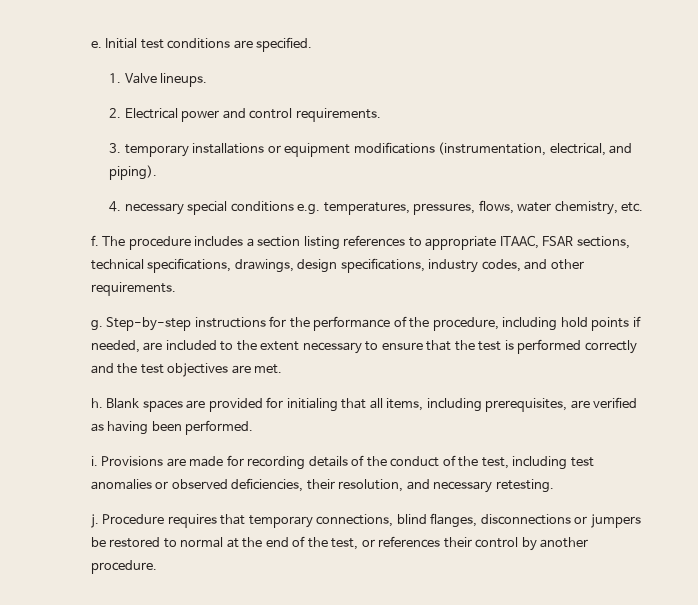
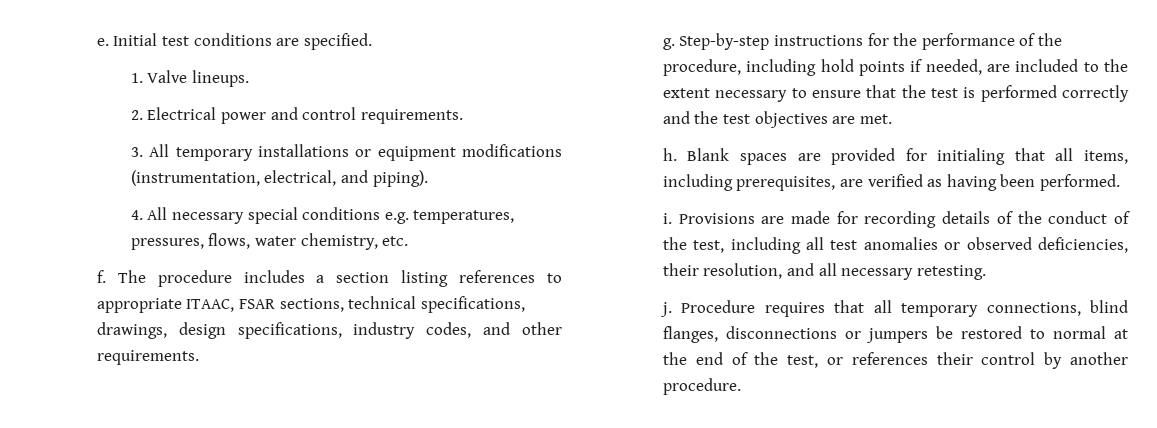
- 3. temporary installations or equipment modifications (instrumentation, electrical, and piping).
+ 3. All temporary installations or equipment modifications (instrumentation, electrical, and piping).
- 4. necessary special conditions e.g. temperatures, pressures, flows, water chemistry, etc.
+ 4. All necessary special conditions e.g. temperatures, pressures, flows, water chemistry, etc.
- Provisions are made for recording details of the conduct of the test, including test anomalies or observed deficiencies, their resolution, and necessary retesting.
+ Provisions are made for recording details of the conduct of the test, including all test anomalies or observed deficiencies, their resolution, and all necessary retesting.
- Procedure requires that temporary connections, blind flanges, disconnections or jumpers be restored to normal at the end of the test, or references their control by another procedure.
+ Procedure requires that all temporary connections, blind flanges, disconnections or jumpers be restored to normal at the end of the test, or references their control by another procedure.

